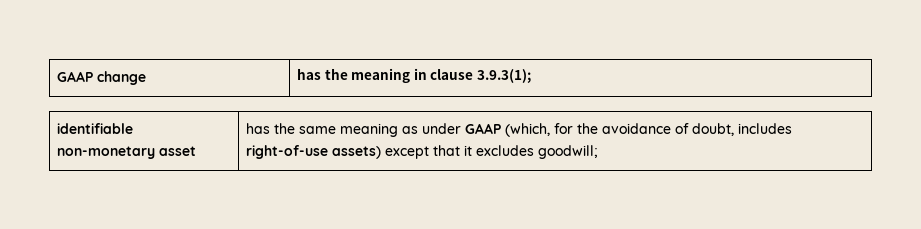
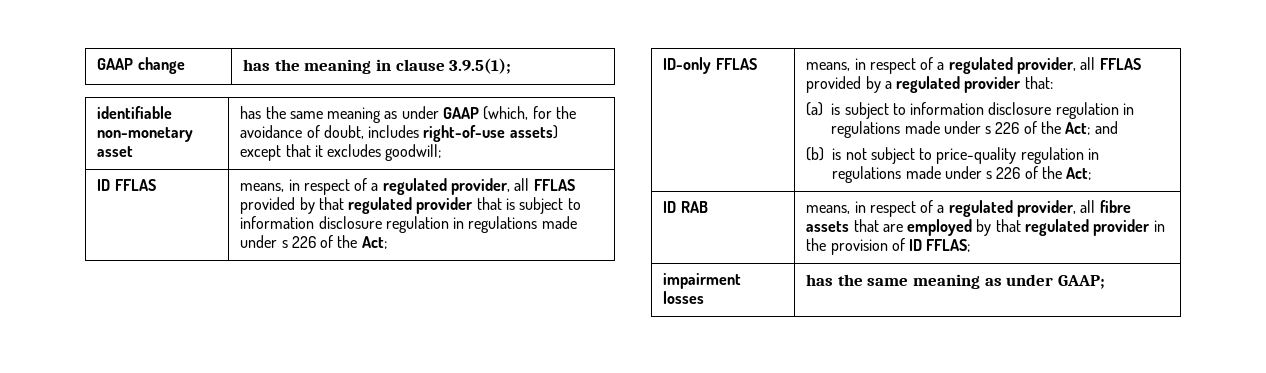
- GAAP change | has the meaning in clause 3.9.3(1);
+ GAAP change | has the meaning in clause 3.9.5(1);
+ ID FFLAS | means, in respect of a regulated provider, all FFLAS provided by that regulated provider that is subject to information disclosure regulation in regulations made under s 226 of the Act;
+ ID-only FFLAS | means, in respect of a regulated provider, all FFLAS provided by a regulated provider that:
+ (a) is subject to information disclosure regulation in regulations made under s 226 of the Act; and
+ (b) is not subject to price-quality regulation in regulations made under s 226 of the Act;
+ ID RAB | means, in respect of a regulated provider, all fibre assets that are employed by that regulated provider in the provision of ID FFLAS;
+ impairment losses | has the same meaning as under GAAP;

